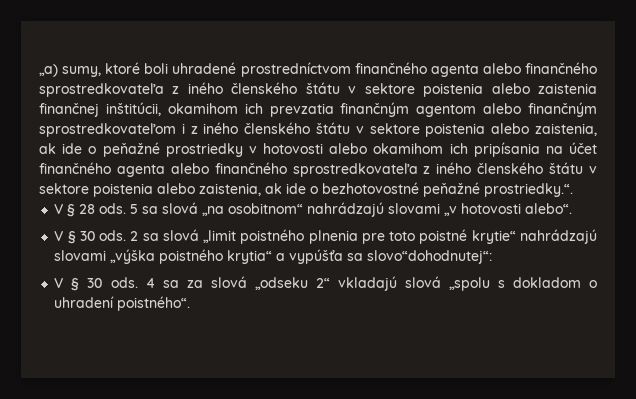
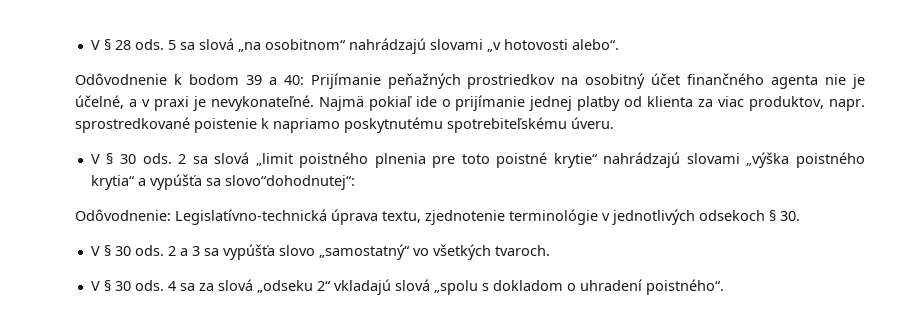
- „a) sumy, ktoré boli uhradené prostredníctvom finančného agenta alebo finančného sprostredkovateľa z iného členského štátu v sektore poistenia alebo zaistenia finančnej inštitúcii, okamihom ich prevzatia finančným agentom alebo finančným sprostredkovateľom i z iného členského štátu v sektore poistenia alebo zaistenia, ak ide o peňažné prostriedky v hotovosti alebo okamihom ich pripísania na účet finančného agenta alebo finančného sprostredkovateľa z iného členského štátu v sektore poistenia alebo zaistenia, ak ide o bezhotovostné peňažné prostriedky.“.
+ Odôvodnenie k bodom 39 a 40: Prijímanie peňažných prostriedkov na osobitný účet finančného agenta nie je účelné, a v praxi je nevykonateľné. Najmä pokiaľ ide o prijímanie jednej platby od klienta za viac produktov, napr. sprostredkované poistenie k napriamo poskytnutému spotrebiteľskému úveru.
+ Odôvodnenie: Legislatívno-technická úprava textu, zjednotenie terminológie v jednotlivých odsekoch § 30.
+ V § 30 ods. 2 a 3 sa vypúšťa slovo „samostatný“ vo všetkých tvaroch.

